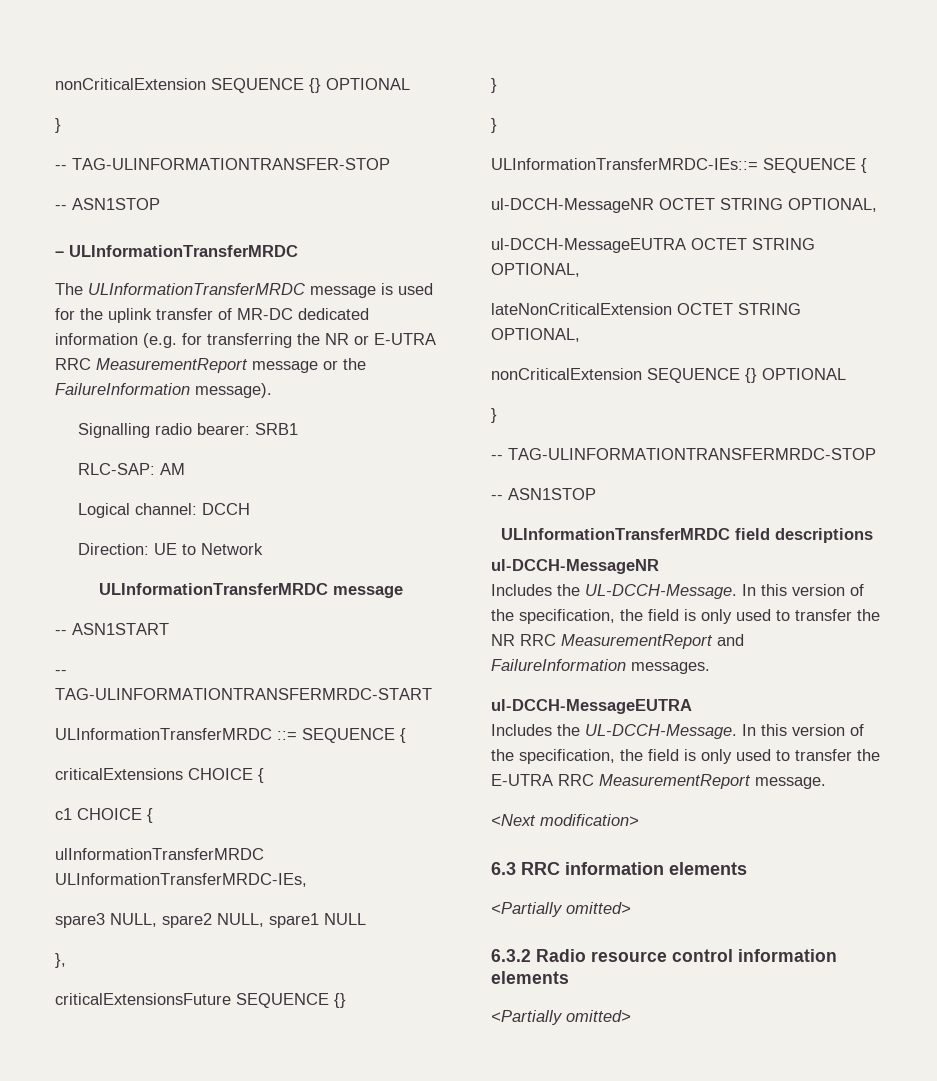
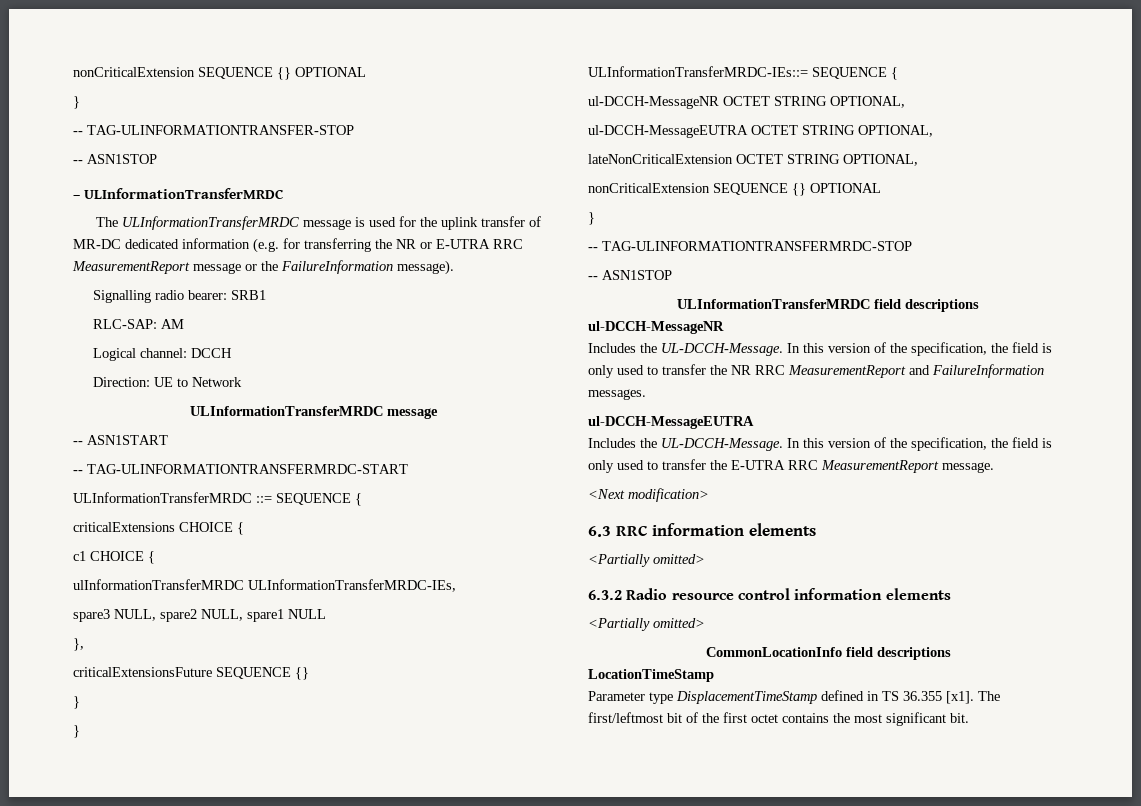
+ CommonLocationInfo field descriptions
+ LocationTimeStamp
+ Parameter type DisplacementTimeStamp defined in TS 36.355 [x1]. The first/leftmost bit of the first octet contains the most significant bit.

